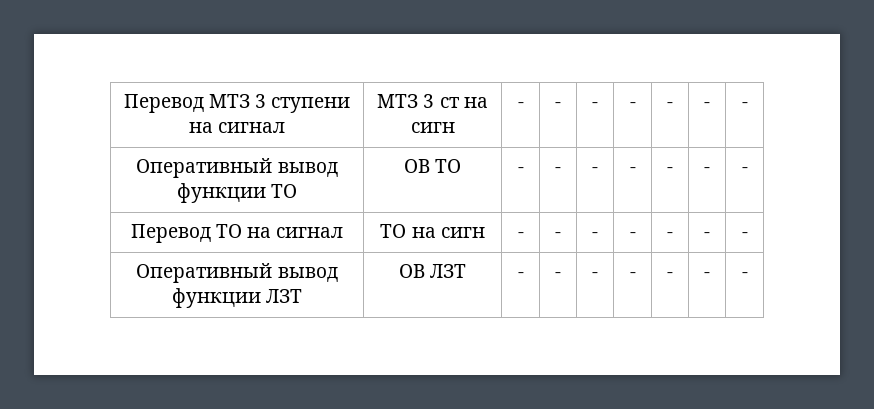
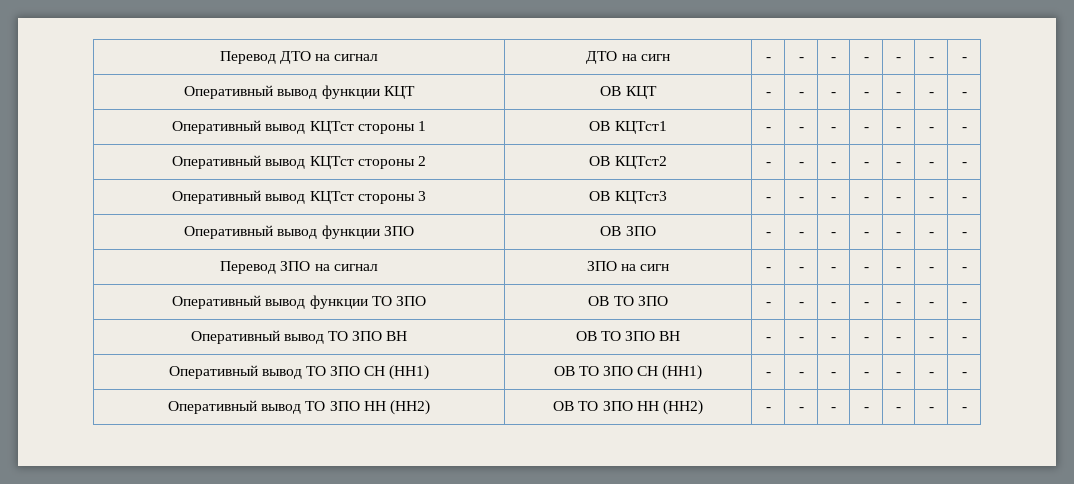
- Перевод МТЗ 3 ступени на сигнал | МТЗ 3 ст на сигн | - | - | - | - | - | - | -
+ Перевод ДТО на сигнал | ДТО на сигн | - | - | - | - | - | - | -
+ Оперативный вывод функции КЦТ | ОВ КЦТ | - | - | - | - | - | - | -
+ Оперативный вывод КЦТст стороны 1 | ОВ КЦТст1 | - | - | - | - | - | - | -
+ Оперативный вывод КЦТст стороны 2 | ОВ КЦТст2 | - | - | - | - | - | - | -
+ Оперативный вывод КЦТст стороны 3 | ОВ КЦТст3 | - | - | - | - | - | - | -
+ Оперативный вывод функции ЗПО | ОВ ЗПО | - | - | - | - | - | - | -
+ Перевод ЗПО на сигнал | ЗПО на сигн | - | - | - | - | - | - | -
- Оперативный вывод функции ТО | ОВ ТО | - | - | - | - | - | - | -
- Перевод ТО на сигнал | ТО на сигн | - | - | - | - | - | - | -
- Оперативный вывод функции ЛЗТ | ОВ ЛЗТ | - | - | - | - | - | - | -
+ Оперативный вывод функции ТО ЗПО | ОВ ТО ЗПО | - | - | - | - | - | - | -
+ Оперативный вывод ТО ЗПО ВН | ОВ ТО ЗПО ВН | - | - | - | - | - | - | -
+ Оперативный вывод ТО ЗПО СН (НН1) | ОВ ТО ЗПО СН (НН1) | - | - | - | - | - | - | -
+ Оперативный вывод ТО ЗПО НН (НН2) | ОВ ТО ЗПО НН (НН2) | - | - | - | - | - | - | -

